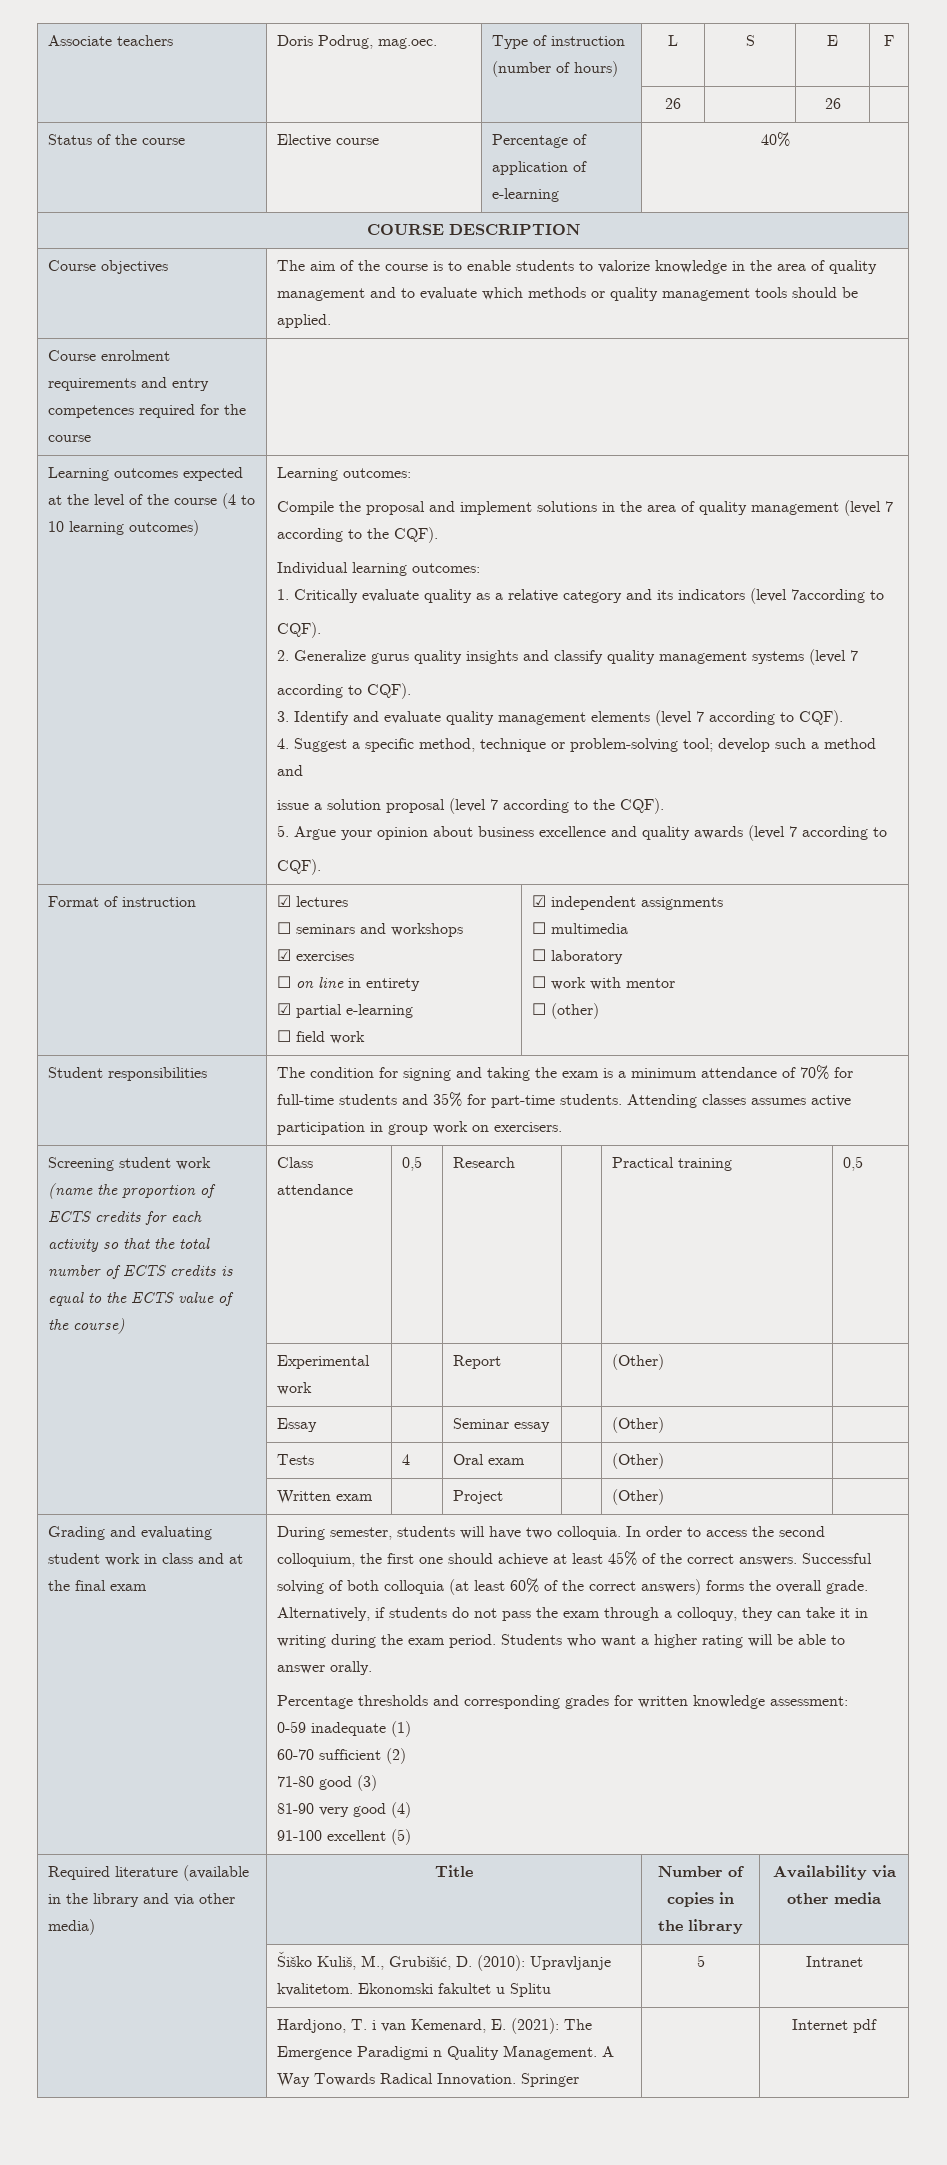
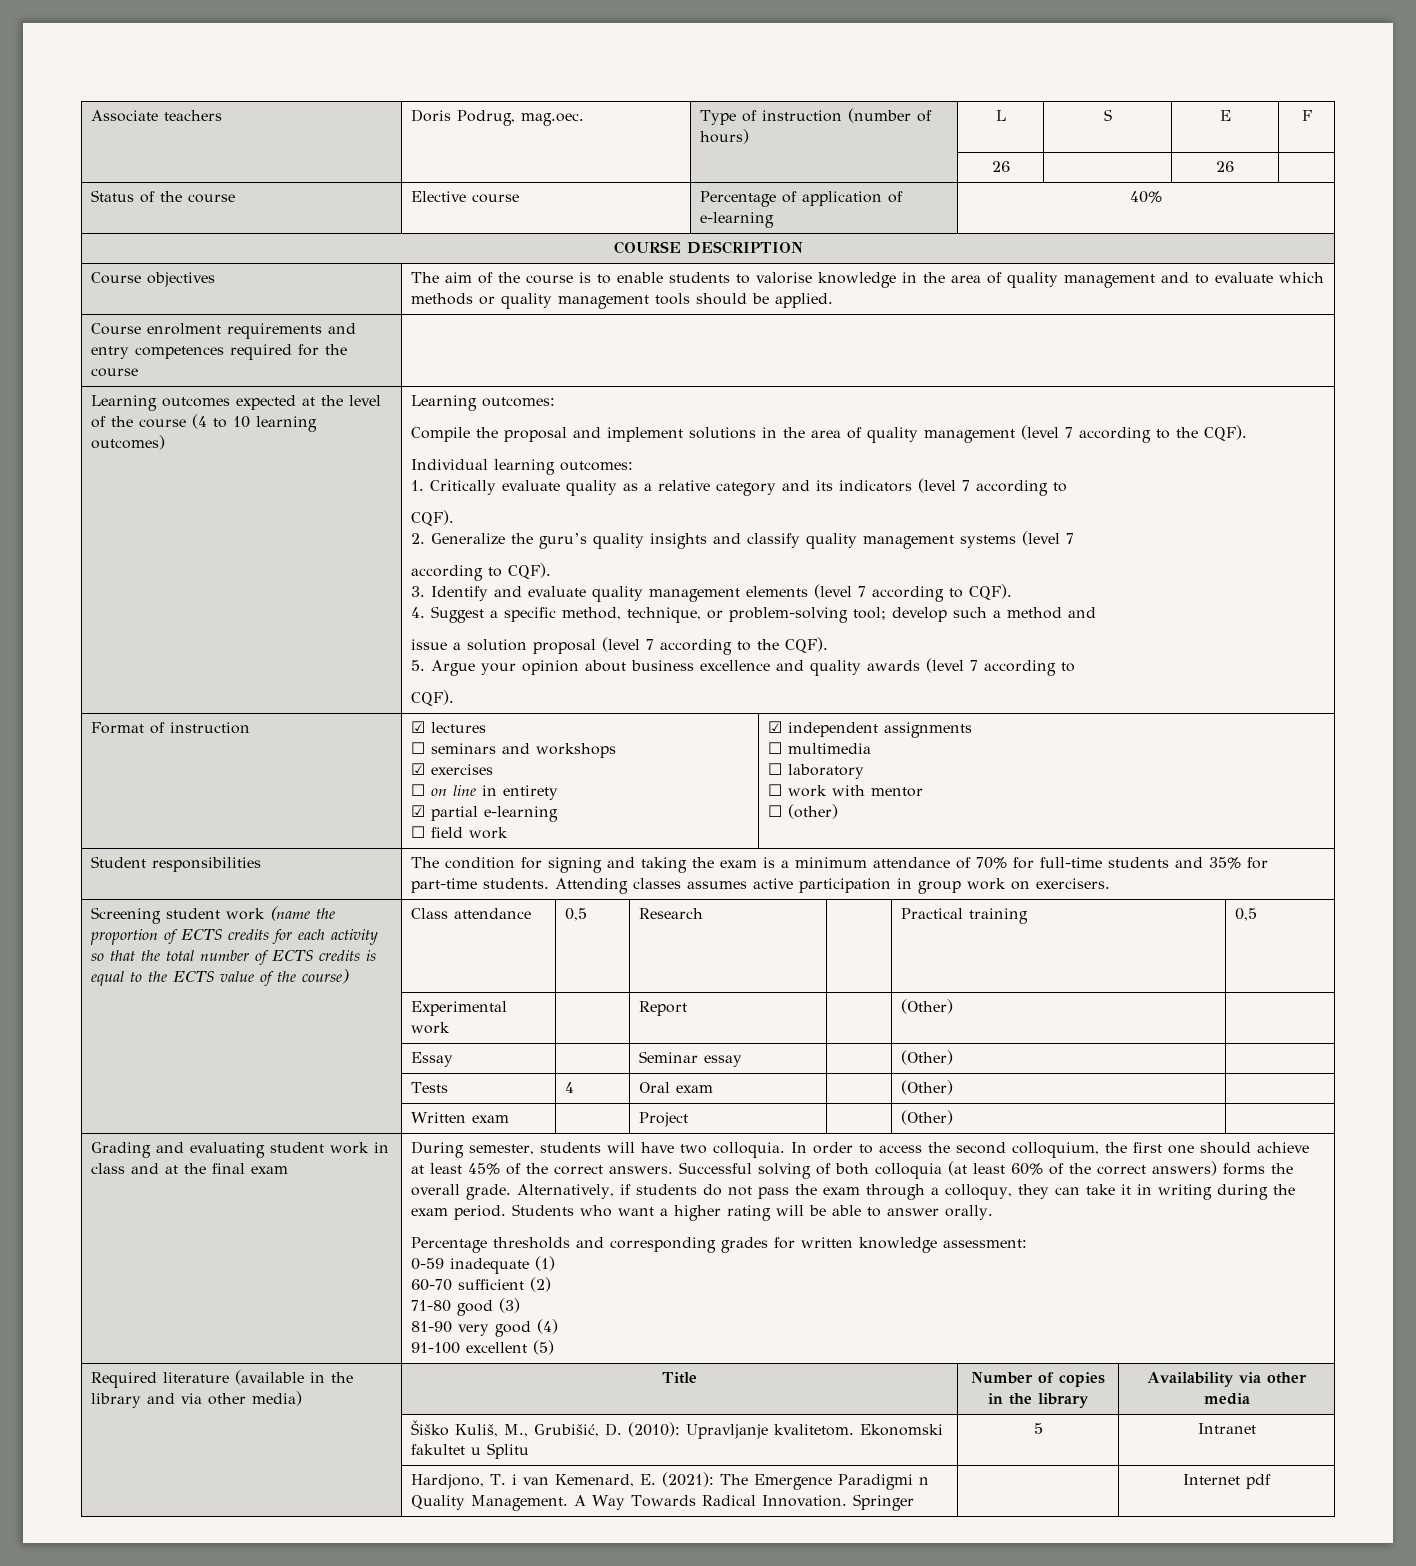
- Course objectives | The aim of the course is to enable students to valorize knowledge in the area of quality management and to evaluate which methods or quality management tools should be applied.
+ Course objectives | The aim of the course is to enable students to valorise knowledge in the area of quality management and to evaluate which methods or quality management tools should be applied.
- 1. Critically evaluate quality as a relative category and its indicators (level 7according to
+ 1. Critically evaluate quality as a relative category and its indicators (level 7 according to
- 2. Generalize gurus quality insights and classify quality management systems (level 7
+ 2. Generalize the guru’s quality insights and classify quality management systems (level 7
- 4. Suggest a specific method, technique or problem-solving tool; develop such a method and
+ 4. Suggest a specific method, technique, or problem-solving tool; develop such a method and

